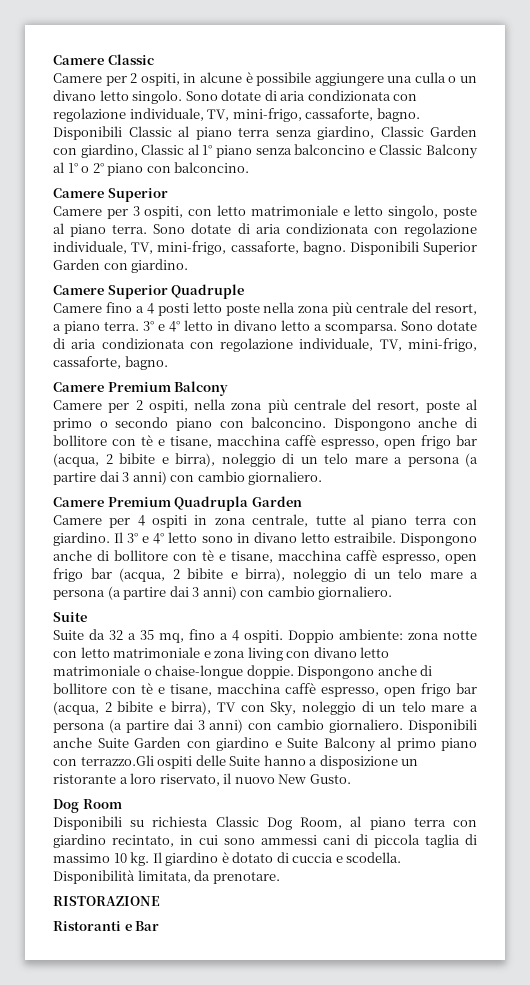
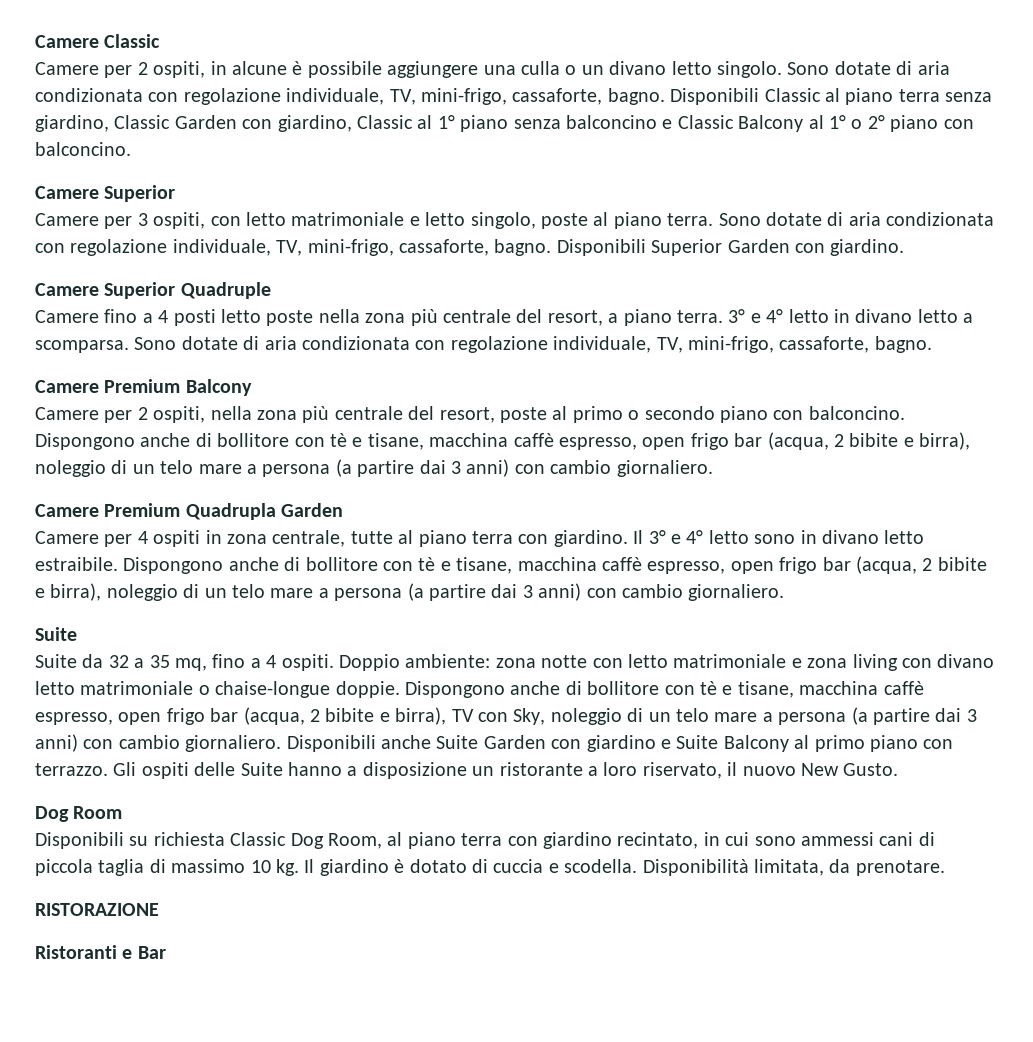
- Disponibili anche Suite Garden con giardino e Suite Balcony al primo piano con terrazzo.Gli ospiti delle Suite hanno a disposizione un ristorante a loro riservato, il nuovo New Gusto.
+ Disponibili anche Suite Garden con giardino e Suite Balcony al primo piano con terrazzo. Gli ospiti delle Suite hanno a disposizione un ristorante a loro riservato, il nuovo New Gusto.

